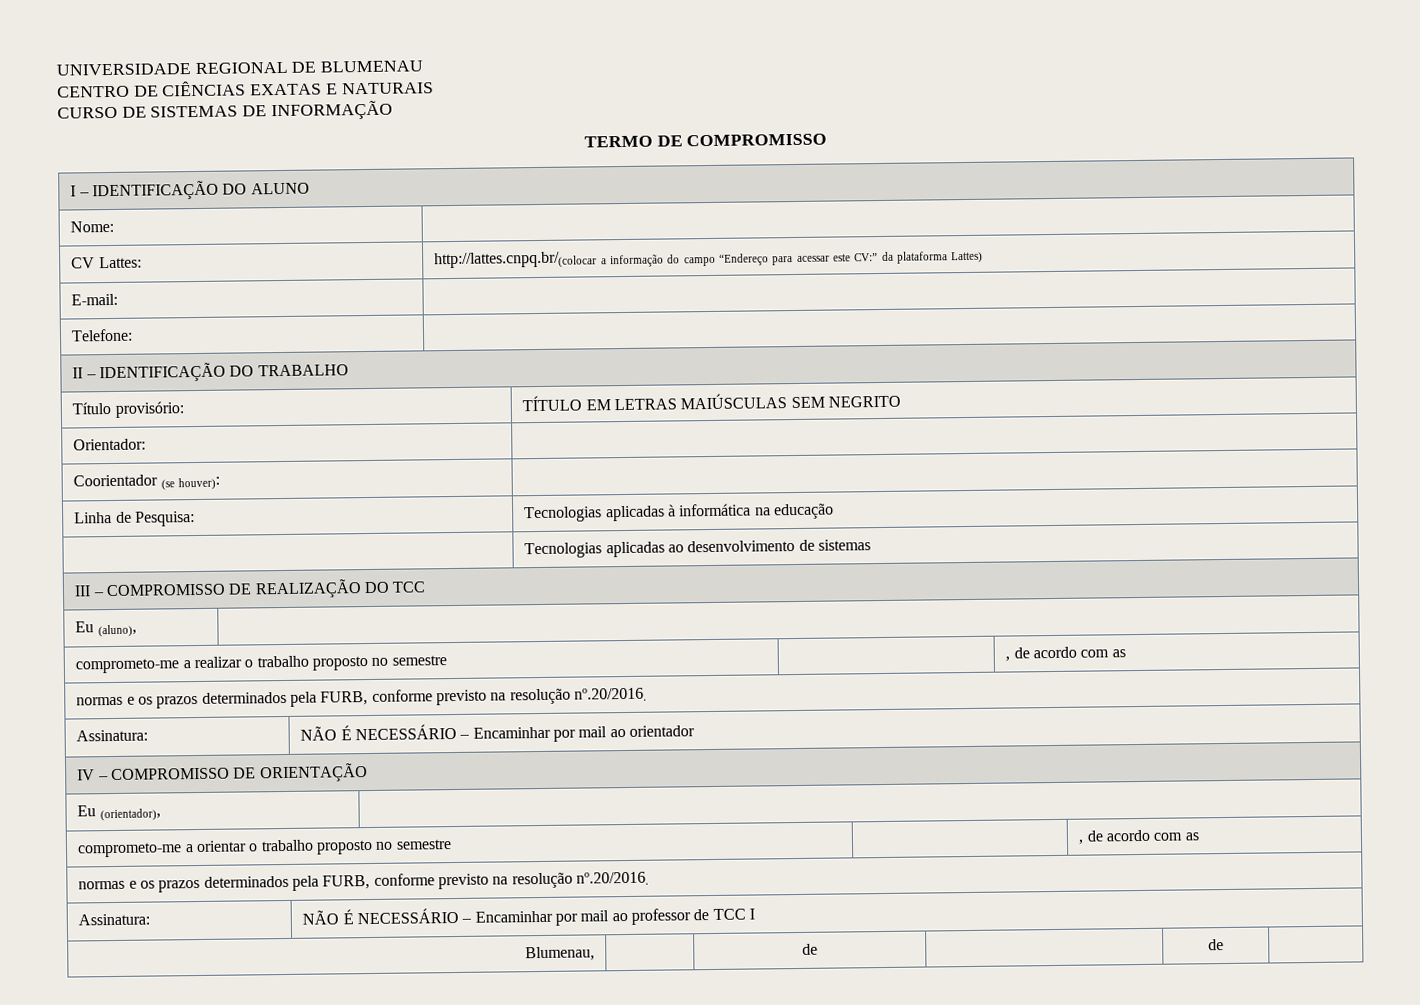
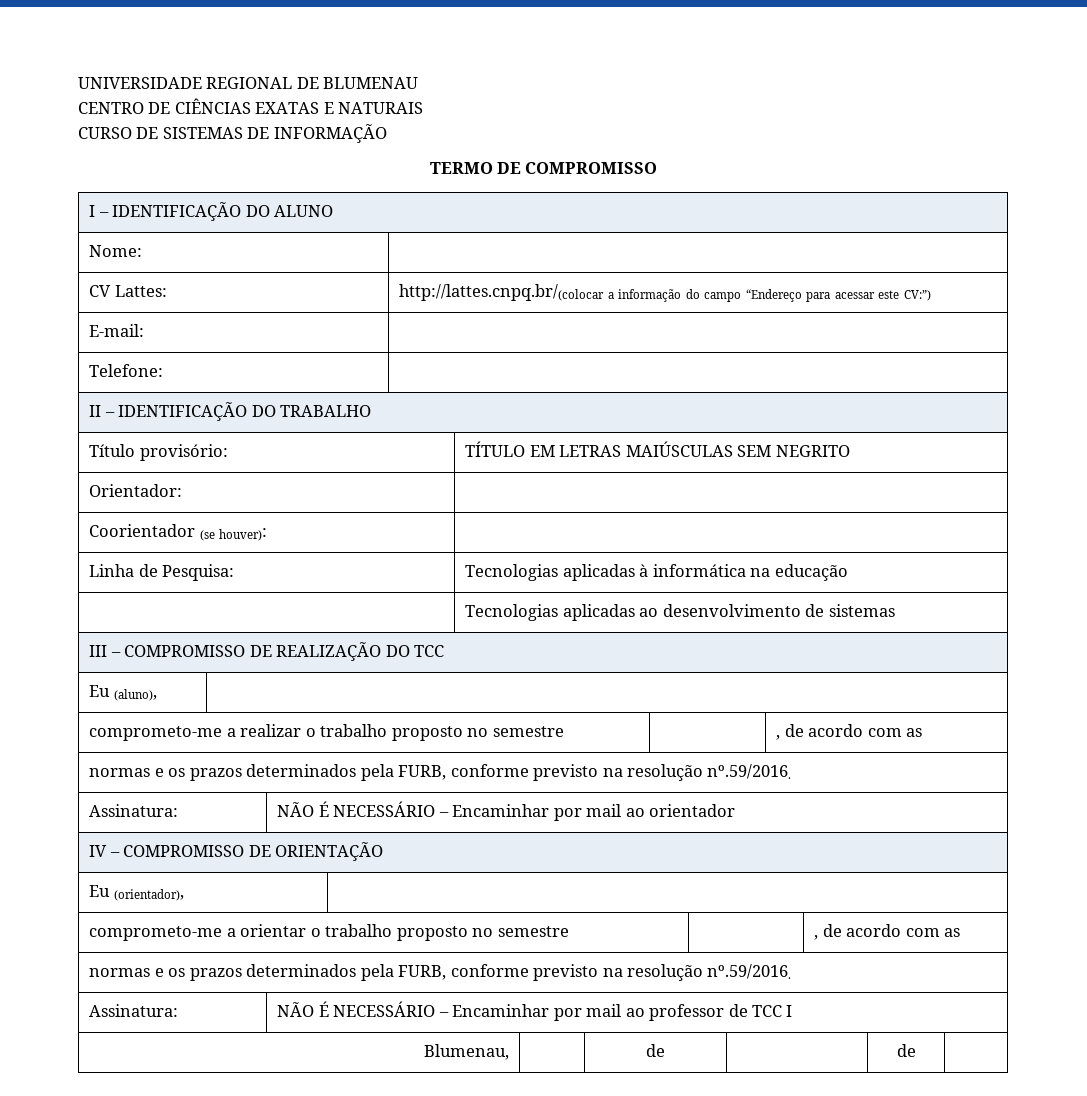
- CV Lattes: | http://lattes.cnpq.br/(colocar a informação do campo “Endereço para acessar este CV:” da plataforma Lattes)
+ CV Lattes: | http://lattes.cnpq.br/(colocar a informação do campo “Endereço para acessar este CV:”)
  comprometo-me a realizar o trabalho proposto no semestre | | , de acordo com as
- normas e os prazos determinados pela FURB, conforme previsto na resolução nº.20/2016.
+ normas e os prazos determinados pela FURB, conforme previsto na resolução nº.59/2016.
  comprometo-me a orientar o trabalho proposto no semestre | | , de acordo com as
- normas e os prazos determinados pela FURB, conforme previsto na resolução nº.20/2016.
+ normas e os prazos determinados pela FURB, conforme previsto na resolução nº.59/2016.

